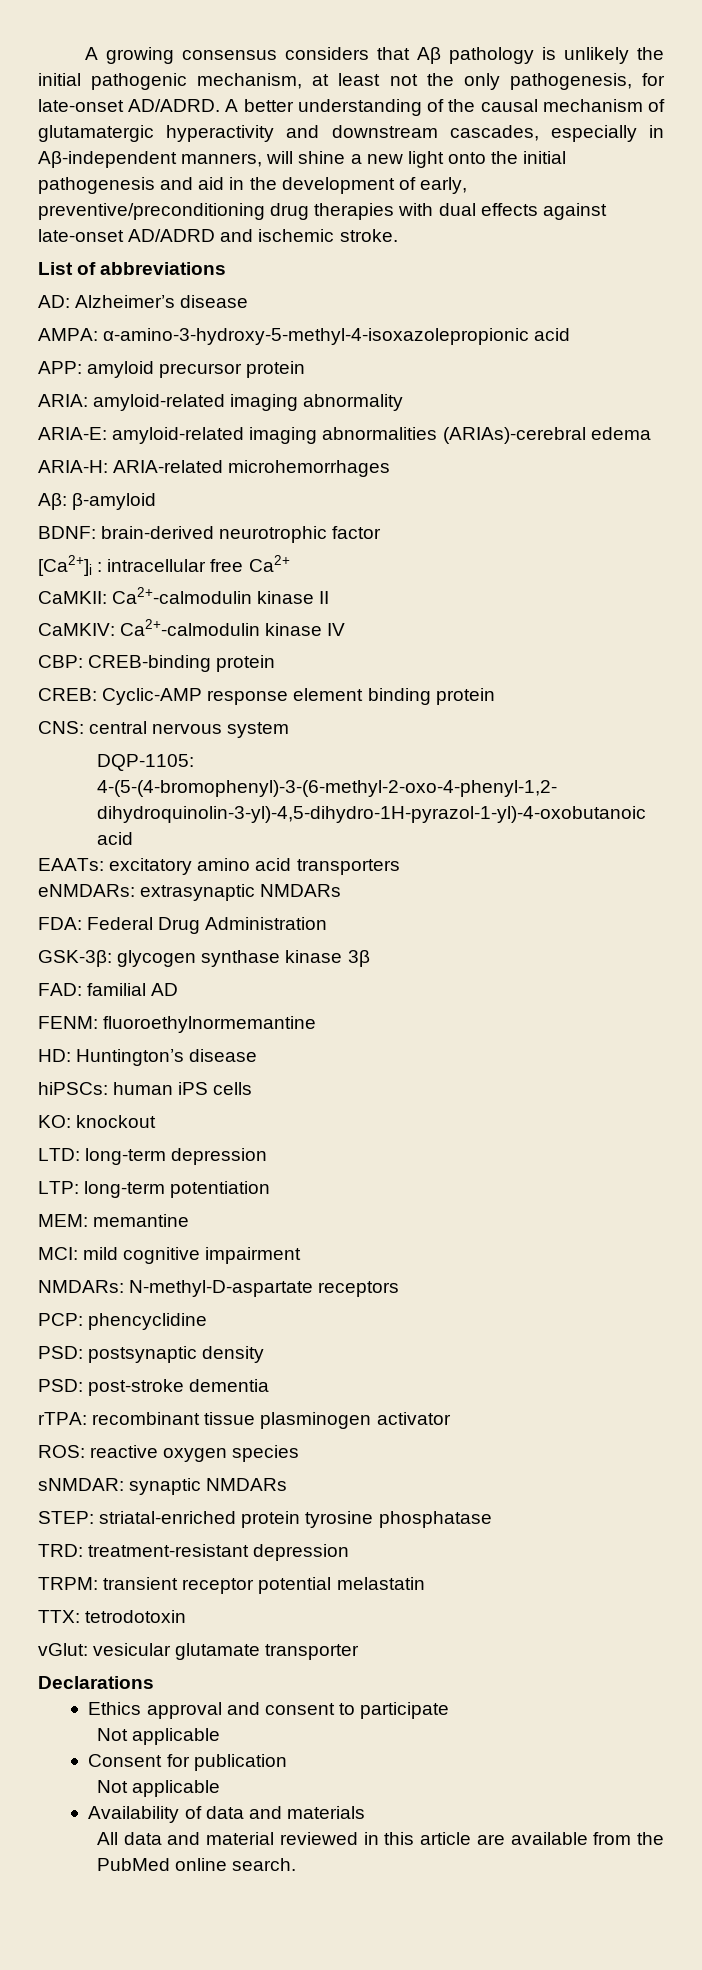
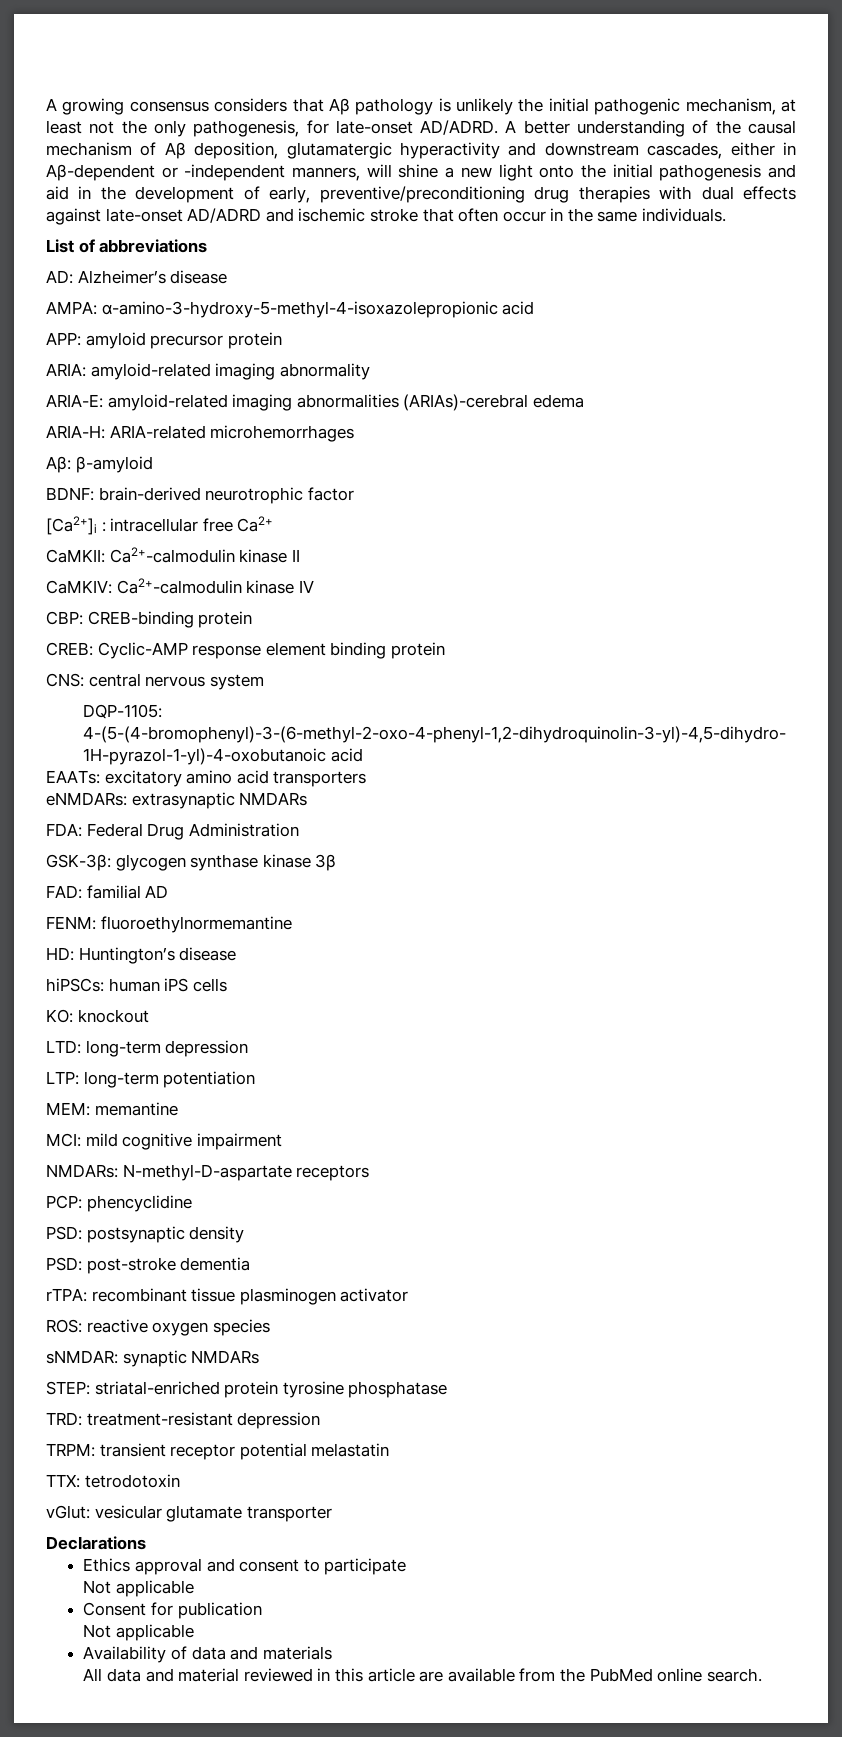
- A better understanding of the causal mechanism of glutamatergic hyperactivity and downstream cascades, especially in Aβ-independent manners, will shine a new light onto the initial pathogenesis and aid in the development of early, preventive/preconditioning drug therapies with dual effects against late-onset AD/ADRD and ischemic stroke.
+ A better understanding of the causal mechanism of Aβ deposition, glutamatergic hyperactivity and downstream cascades, either in Aβ-dependent or -independent manners, will shine a new light onto the initial pathogenesis and aid in the development of early, preventive/preconditioning drug therapies with dual effects against late-onset AD/ADRD and ischemic stroke that often occur in the same individuals.

